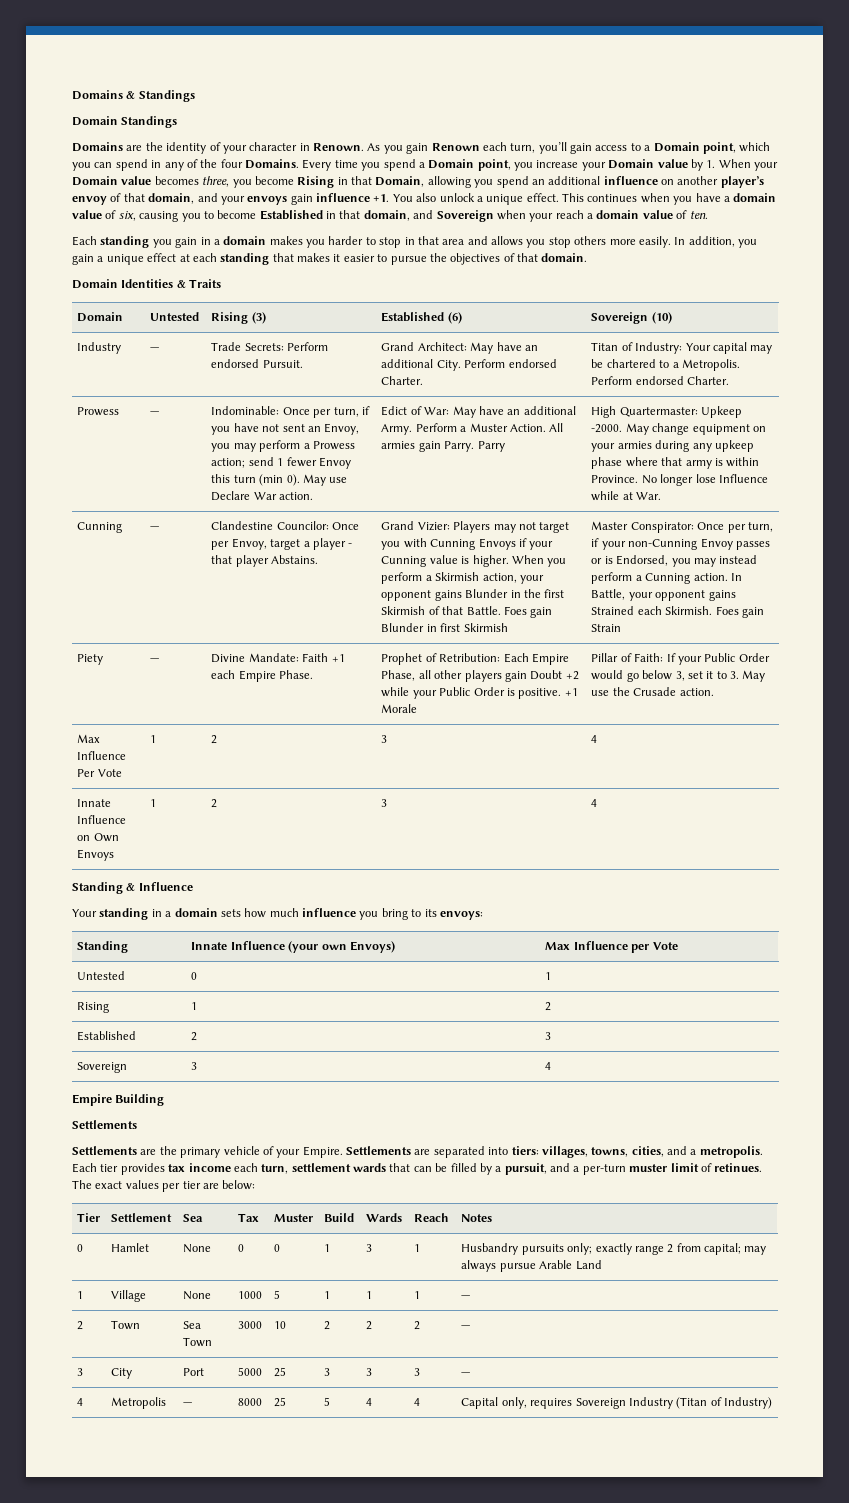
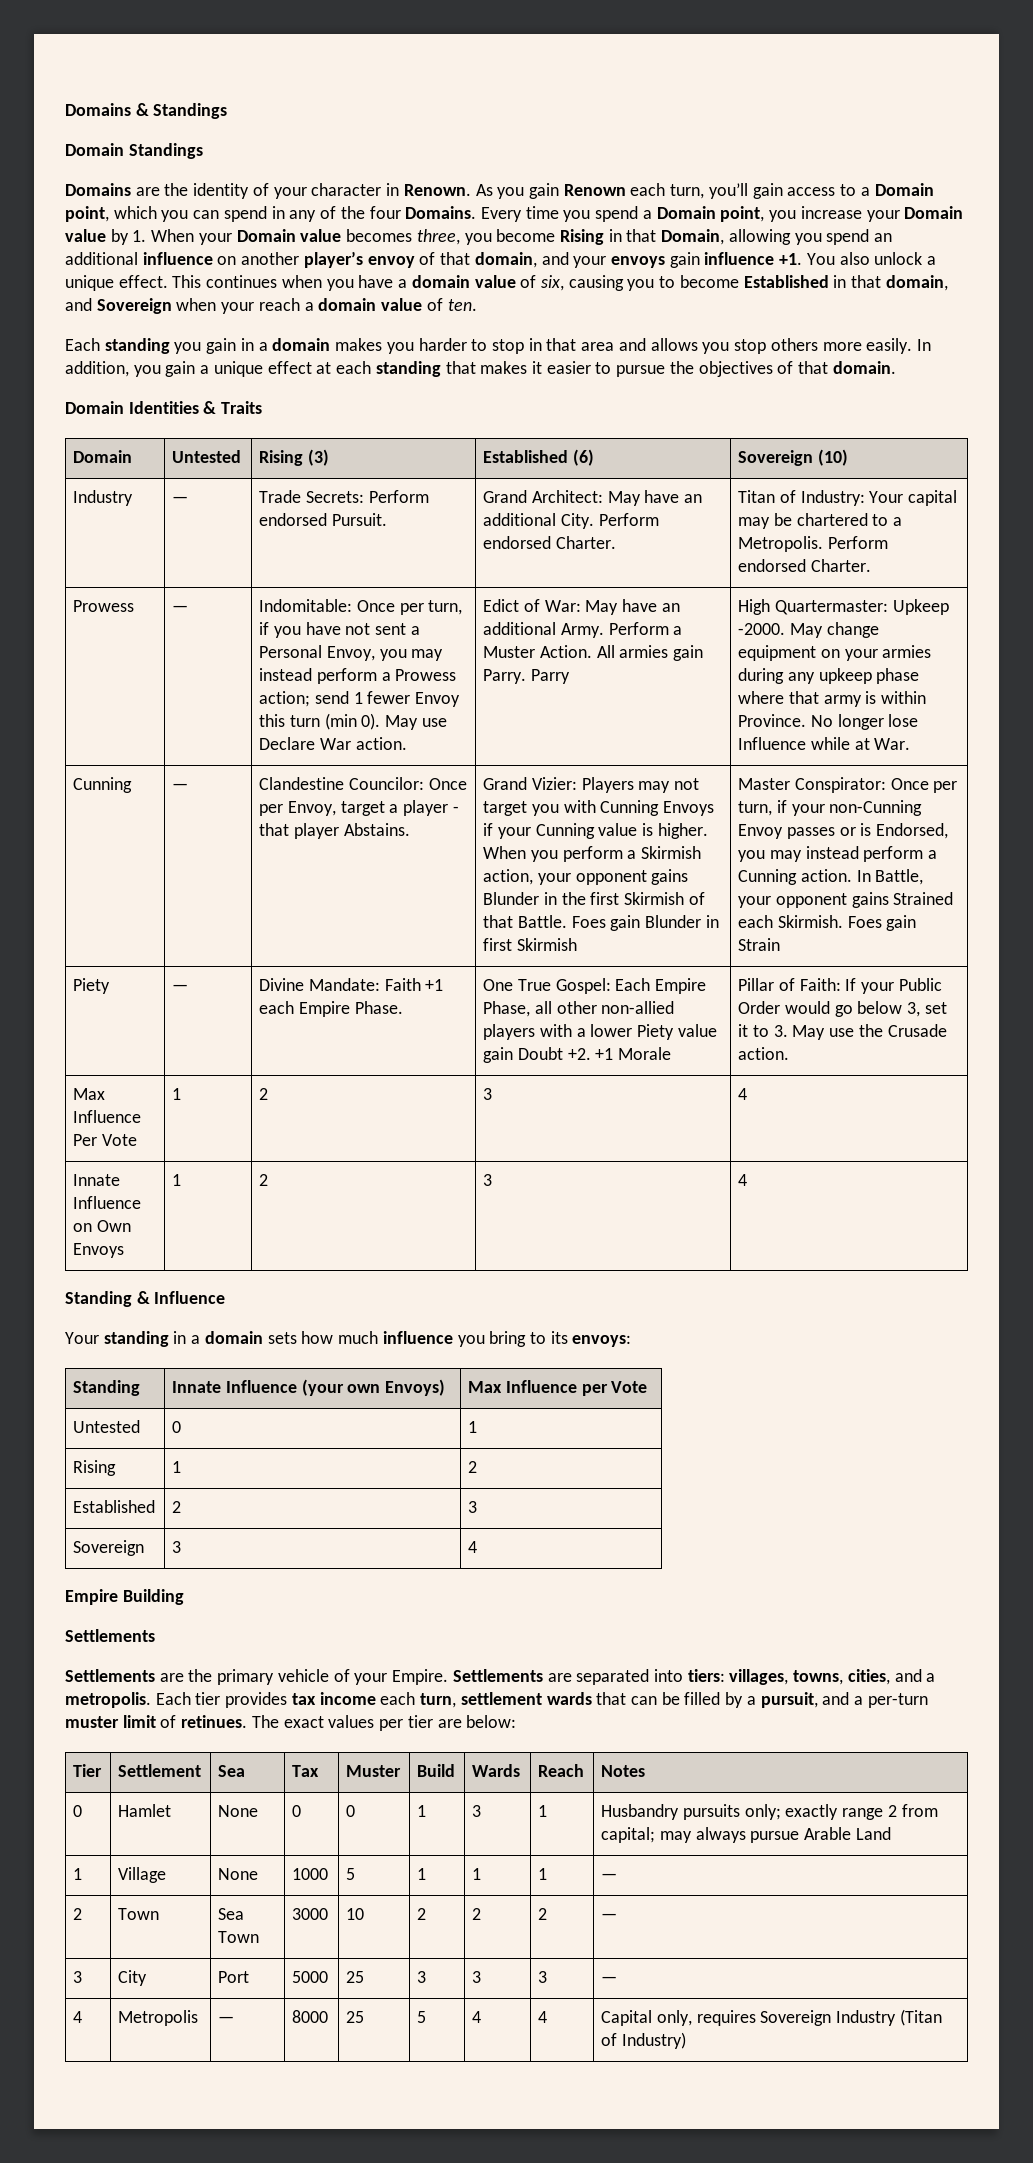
- Indominable: Once per turn, if you have not sent an Envoy, you may perform a Prowess action; send 1 fewer Envoy this turn (min 0).
+ Indomitable: Once per turn, if you have not sent a Personal Envoy, you may instead perform a Prowess action; send 1 fewer Envoy this turn (min 0).
- Prophet of Retribution: Each Empire Phase, all other players gain Doubt +2 while your Public Order is positive.
+ One True Gospel: Each Empire Phase, all other non-allied players with a lower Piety value gain Doubt +2.

